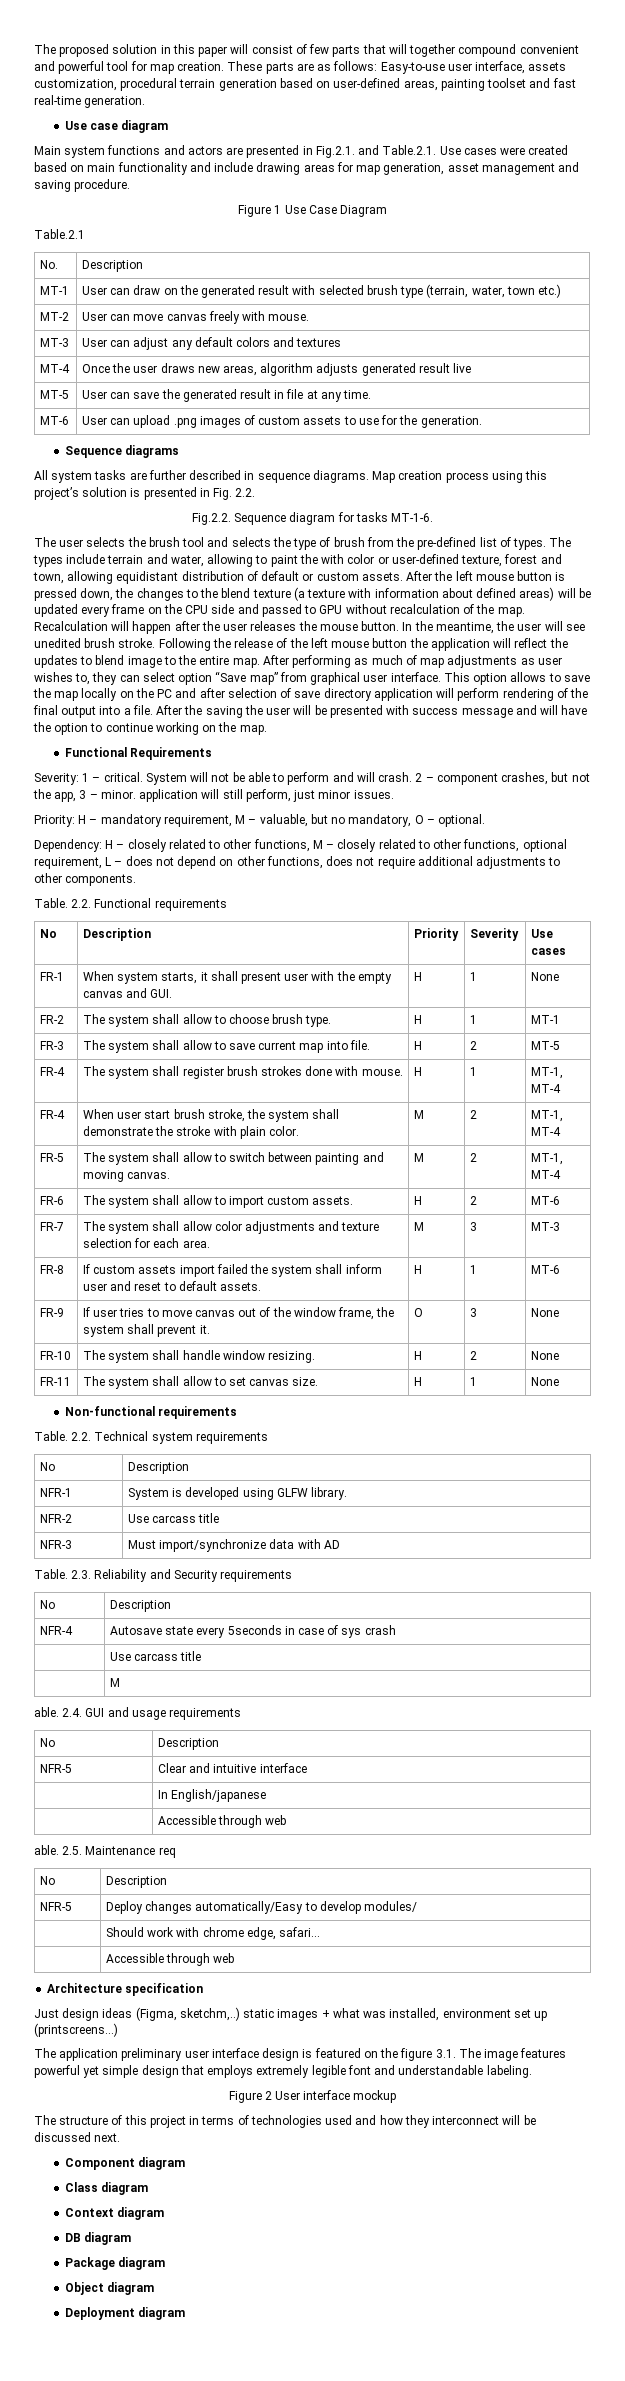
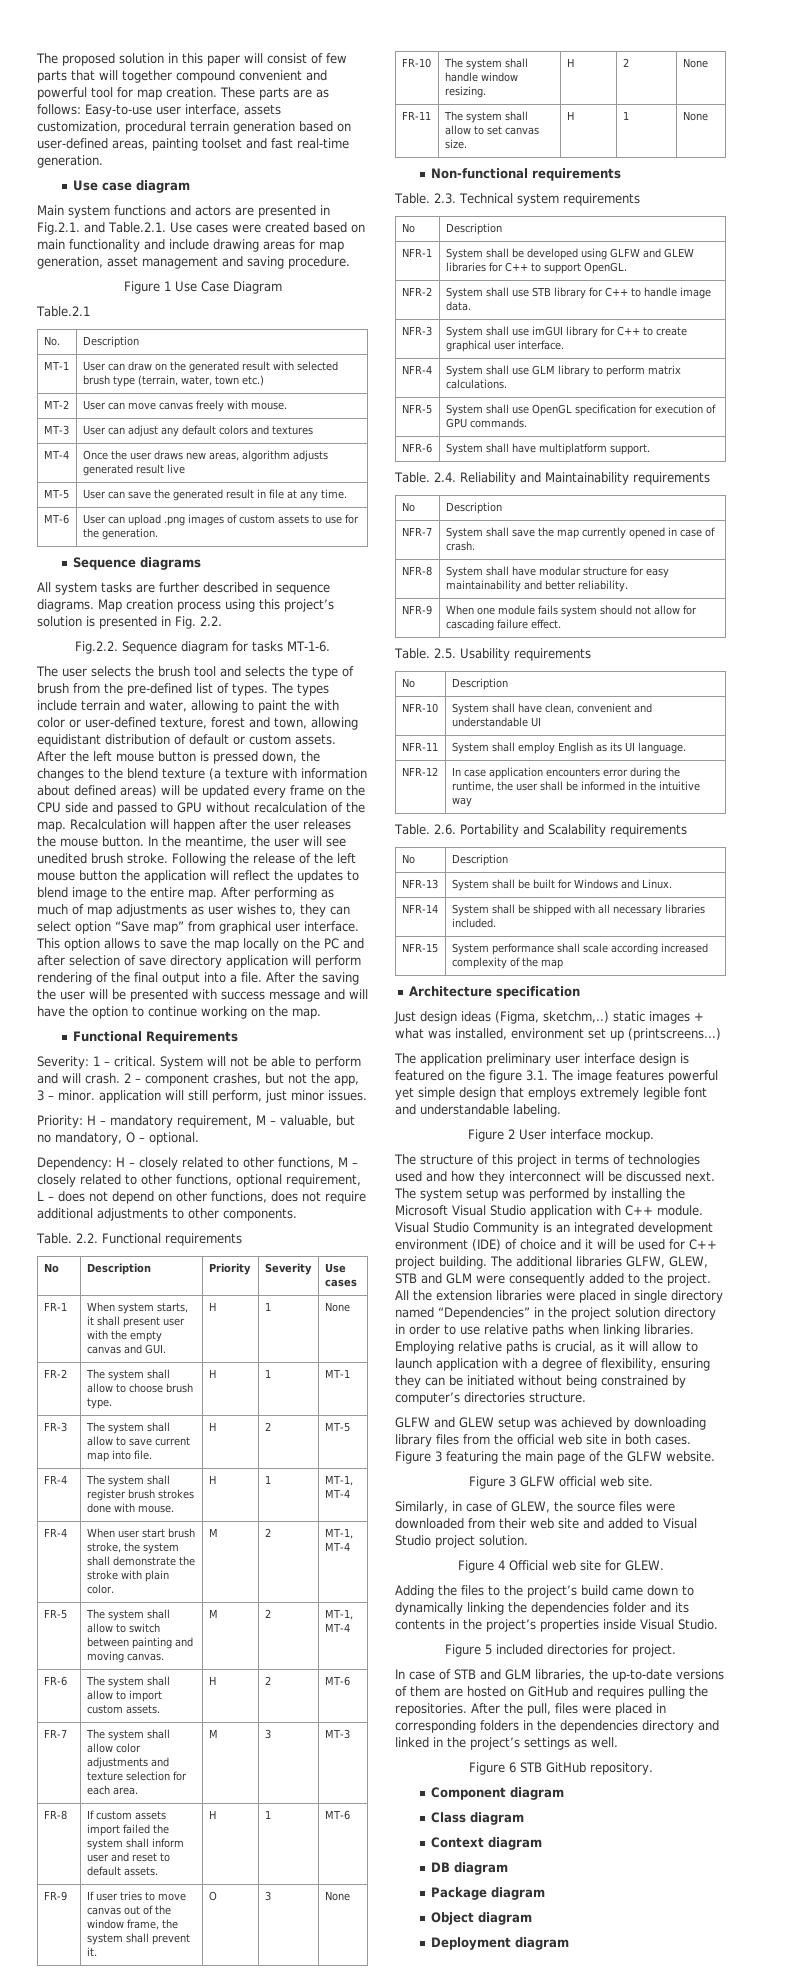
- 2.2. Technical system requirements
+ 2.3. Technical system requirements
- NFR-1 | System is developed using GLFW library.
- NFR-2 | Use carcass title
- NFR-3 | Must import/synchronize data with AD
- Table. 2.3. Reliability and Security requirements
+ NFR-1 | System shall be developed using GLFW and GLEW libraries for C++ to support OpenGL.
+ NFR-2 | System shall use STB library for C++ to handle image data.
+ NFR-3 | System shall use imGUI library for C++ to create graphical user interface.
+ NFR-4 | System shall use GLM library to perform matrix calculations.
+ NFR-5 | System shall use OpenGL specification for execution of GPU commands.
+ NFR-6 | System shall have multiplatform support.
+ Table. 2.4. Reliability and Maintainability requirements
  No | Description
- NFR-4 | Autosave state every 5seconds in case of sys crash
- | Use carcass title
- | M
- able. 2.4. GUI and usage requirements
+ NFR-7 | System shall save the map currently opened in case of crash.
+ NFR-8 | System shall have modular structure for easy maintainability and better reliability.
+ NFR-9 | When one module fails system should not allow for cascading failure effect.
+ Table. 2.5. Usability requirements
  No | Description
- NFR-5 | Clear and intuitive interface
- | In English/japanese
- | Accessible through web
- able. 2.5. Maintenance req
+ NFR-10 | System shall have clean, convenient and understandable UI
+ NFR-11 | System shall employ English as its UI language.
+ NFR-12 | In case application encounters error during the runtime, the user shall be informed in the intuitive way
+ Table. 2.6. Portability and Scalability requirements
  No | Description
- NFR-5 | Deploy changes automatically/Easy to develop modules/
- | Should work with chrome edge, safari…
- | Accessible through web
+ NFR-13 | System shall be built for Windows and Linux.
+ NFR-14 | System shall be shipped with all necessary libraries included.
+ NFR-15 | System performance shall scale according increased complexity of the map
- Figure 2 User interface mockup
+ Figure 2 User interface mockup.
+ The system setup was performed by installing the Microsoft Visual Studio application with C++ module. Visual Studio Community is an integrated development environment (IDE) of choice and it will be used for C++ project building. The additional libraries GLFW, GLEW, STB and GLM were consequently added to the project. All the extension libraries were placed in single directory named “Dependencies” in the project solution directory in order to use relative paths when linking libraries. Employing relative paths is crucial, as it will allow to launch application with a degree of flexibility, ensuring they can be initiated without being constrained by computer’s directories structure.
+ GLFW and GLEW setup was achieved by downloading library files from the official web site in both cases. Figure 3 featuring the main page of the GLFW website.
+ Figure 3 GLFW official web site.
+ Similarly, in case of GLEW, the source files were downloaded from their web site and added to Visual Studio project solution.
+ Figure 4 Official web site for GLEW.
+ Adding the files to the project’s build came down to dynamically linking the dependencies folder and its contents in the project’s properties inside Visual Studio.
+ Figure 5 included directories for project.
+ In case of STB and GLM libraries, the up-to-date versions of them are hosted on GitHub and requires pulling the repositories. After the pull, files were placed in corresponding folders in the dependencies directory and linked in the project’s settings as well.
+ Figure 6 STB GitHub repository.

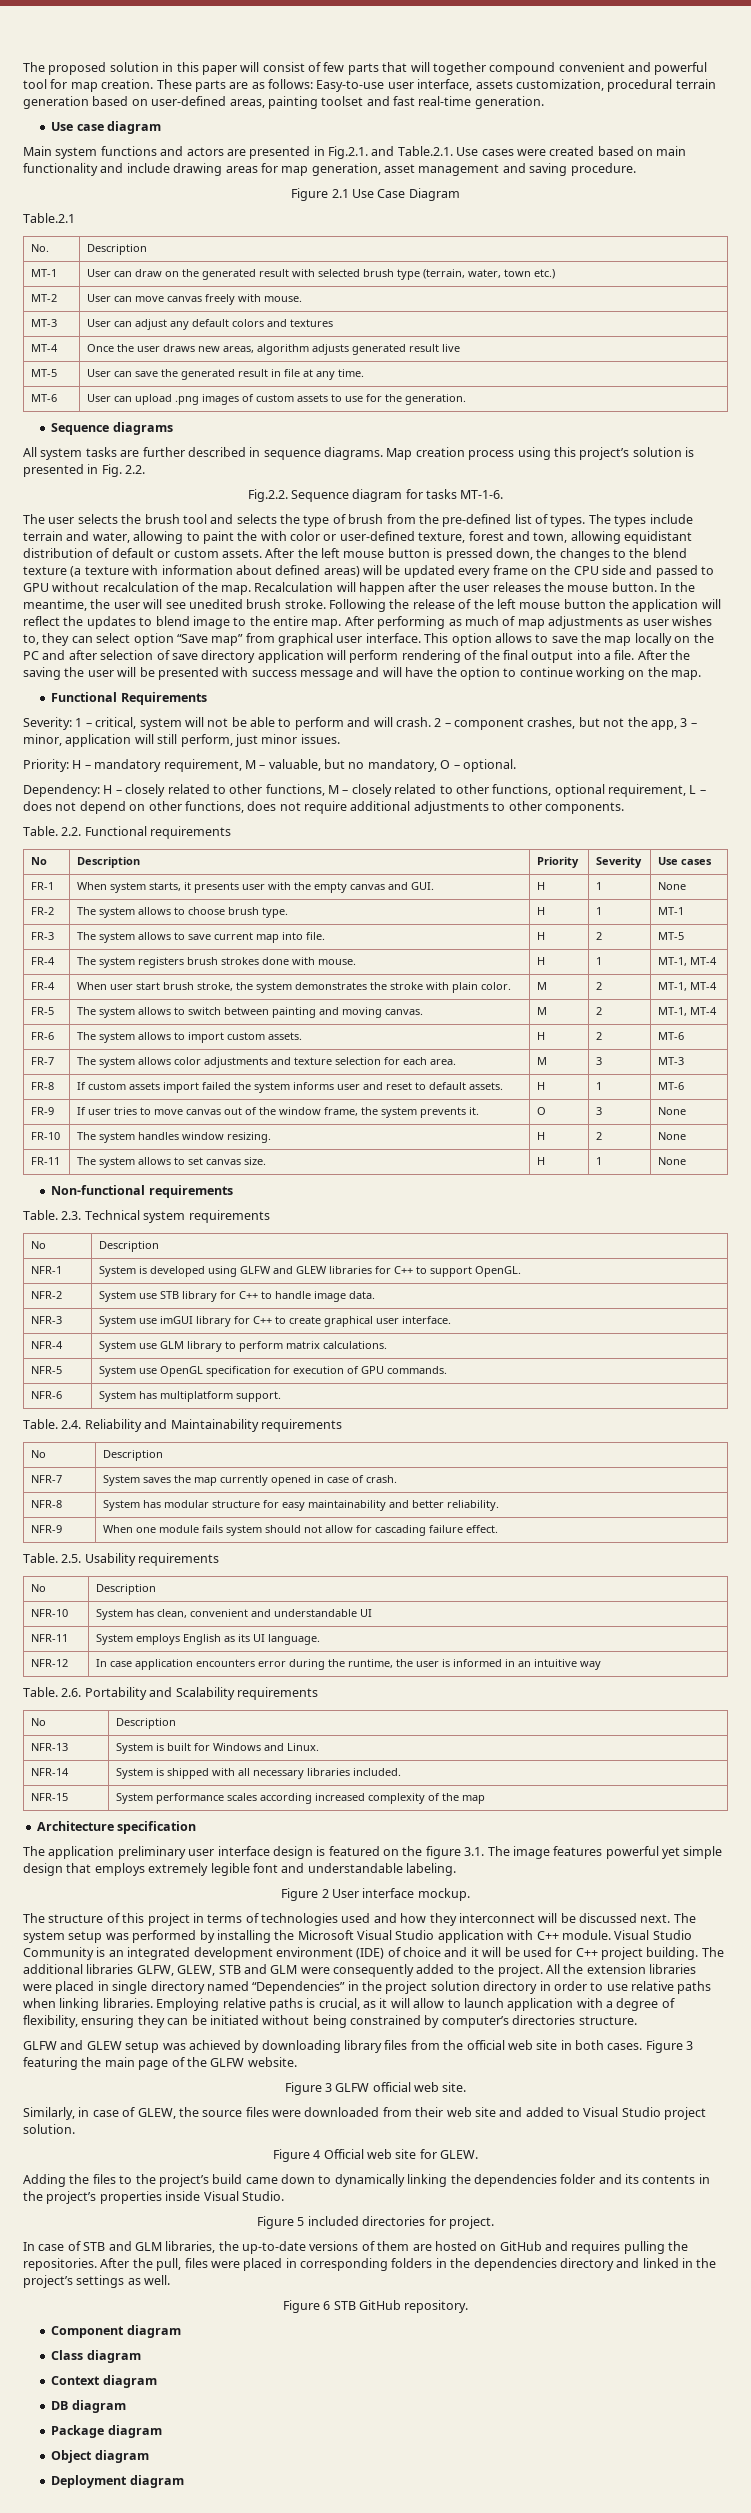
- Figure 1 Use Case Diagram
+ Figure 2.1 Use Case Diagram
- Severity: 1 – critical. System will not be able to perform and will crash.
+ Severity: 1 – critical, system will not be able to perform and will crash.
- 2 – component crashes, but not the app, 3 – minor. application will still perform, just minor issues.
+ 2 – component crashes, but not the app, 3 – minor, application will still perform, just minor issues.
- FR-1 | When system starts, it shall present user with the empty canvas and GUI. | H | 1 | None
+ FR-1 | When system starts, it presents user with the empty canvas and GUI. | H | 1 | None
- FR-2 | The system shall allow to choose brush type. | H | 1 | MT-1
+ FR-2 | The system allows to choose brush type. | H | 1 | MT-1
- FR-3 | The system shall allow to save current map into file. | H | 2 | MT-5
+ FR-3 | The system allows to save current map into file. | H | 2 | MT-5
- FR-4 | The system shall register brush strokes done with mouse. | H | 1 | MT-1, MT-4
+ FR-4 | The system registers brush strokes done with mouse. | H | 1 | MT-1, MT-4
- FR-4 | When user start brush stroke, the system shall demonstrate the stroke with plain color. | M | 2 | MT-1, MT-4
+ FR-4 | When user start brush stroke, the system demonstrates the stroke with plain color. | M | 2 | MT-1, MT-4
- FR-5 | The system shall allow to switch between painting and moving canvas. | M | 2 | MT-1, MT-4
+ FR-5 | The system allows to switch between painting and moving canvas. | M | 2 | MT-1, MT-4
- FR-6 | The system shall allow to import custom assets. | H | 2 | MT-6
+ FR-6 | The system allows to import custom assets. | H | 2 | MT-6
- FR-7 | The system shall allow color adjustments and texture selection for each area. | M | 3 | MT-3
+ FR-7 | The system allows color adjustments and texture selection for each area. | M | 3 | MT-3
- FR-8 | If custom assets import failed the system shall inform user and reset to default assets. | H | 1 | MT-6
+ FR-8 | If custom assets import failed the system informs user and reset to default assets. | H | 1 | MT-6
- FR-9 | If user tries to move canvas out of the window frame, the system shall prevent it. | O | 3 | None
+ FR-9 | If user tries to move canvas out of the window frame, the system prevents it. | O | 3 | None
- FR-10 | The system shall handle window resizing. | H | 2 | None
+ FR-10 | The system handles window resizing. | H | 2 | None
- FR-11 | The system shall allow to set canvas size. | H | 1 | None
+ FR-11 | The system allows to set canvas size. | H | 1 | None
- NFR-1 | System shall be developed using GLFW and GLEW libraries for C++ to support OpenGL.
+ NFR-1 | System is developed using GLFW and GLEW libraries for C++ to support OpenGL.
- NFR-2 | System shall use STB library for C++ to handle image data.
+ NFR-2 | System use STB library for C++ to handle image data.
- NFR-3 | System shall use imGUI library for C++ to create graphical user interface.
+ NFR-3 | System use imGUI library for C++ to create graphical user interface.
- NFR-4 | System shall use GLM library to perform matrix calculations.
+ NFR-4 | System use GLM library to perform matrix calculations.
- NFR-5 | System shall use OpenGL specification for execution of GPU commands.
+ NFR-5 | System use OpenGL specification for execution of GPU commands.
- NFR-6 | System shall have multiplatform support.
+ NFR-6 | System has multiplatform support.
- NFR-7 | System shall save the map currently opened in case of crash.
+ NFR-7 | System saves the map currently opened in case of crash.
- NFR-8 | System shall have modular structure for easy maintainability and better reliability.
+ NFR-8 | System has modular structure for easy maintainability and better reliability.
- NFR-10 | System shall have clean, convenient and understandable UI
+ NFR-10 | System has clean, convenient and understandable UI
- NFR-11 | System shall employ English as its UI language.
+ NFR-11 | System employs English as its UI language.
- NFR-12 | In case application encounters error during the runtime, the user shall be informed in the intuitive way
+ NFR-12 | In case application encounters error during the runtime, the user is informed in an intuitive way
- NFR-13 | System shall be built for Windows and Linux.
+ NFR-13 | System is built for Windows and Linux.
- NFR-14 | System shall be shipped with all necessary libraries included.
+ NFR-14 | System is shipped with all necessary libraries included.
- NFR-15 | System performance shall scale according increased complexity of the map
+ NFR-15 | System performance scales according increased complexity of the map
- Just design ideas (Figma, sketchm,..) static images + what was installed, environment set up (printscreens…)

